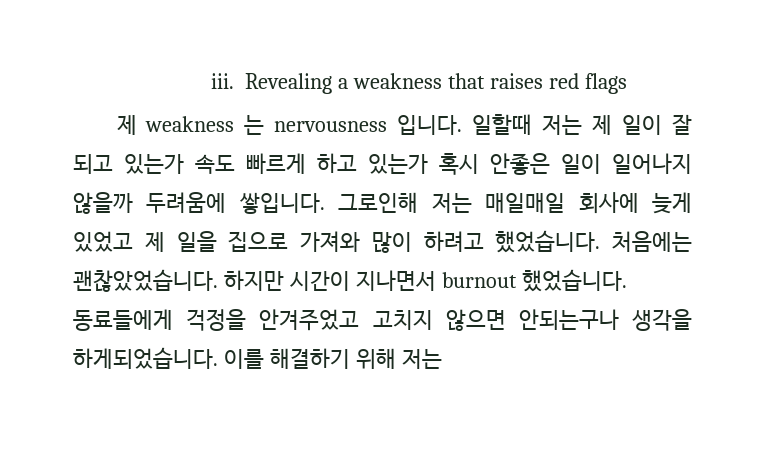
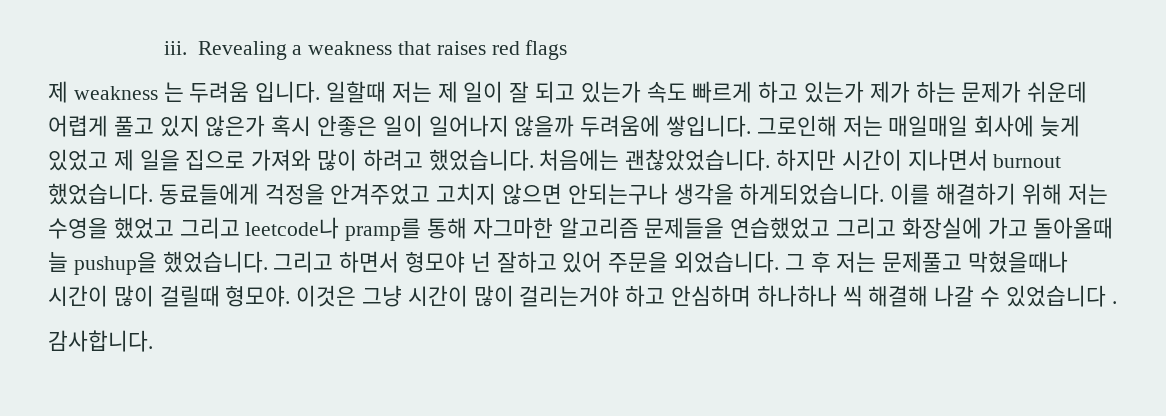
- 제 weakness 는 nervousness 입니다.
+ 제 weakness 는 두려움 입니다.
- 일할때 저는 제 일이 잘 되고 있는가 속도 빠르게 하고 있는가 혹시 안좋은 일이 일어나지 않을까 두려움에 쌓입니다.
+ 일할때 저는 제 일이 잘 되고 있는가 속도 빠르게 하고 있는가 제가 하는 문제가 쉬운데 어렵게 풀고 있지 않은가 혹시 안좋은 일이 일어나지 않을까 두려움에 쌓입니다.
- 이를 해결하기 위해 저는
+ 이를 해결하기 위해 저는 수영을 했었고 그리고 leetcode나 pramp를 통해 자그마한 알고리즘 문제들을 연습했었고 그리고 화장실에 가고 돌아올때 늘 pushup을 했었습니다. 그리고 하면서 형모야 넌 잘하고 있어 주문을 외었습니다. 그 후 저는 문제풀고 막혔을때나 시간이 많이 걸릴때 형모야. 이것은 그냥 시간이 많이 걸리는거야 하고 안심하며 하나하나 씩 해결해 나갈 수 있었습니다 .
+ 감사합니다.

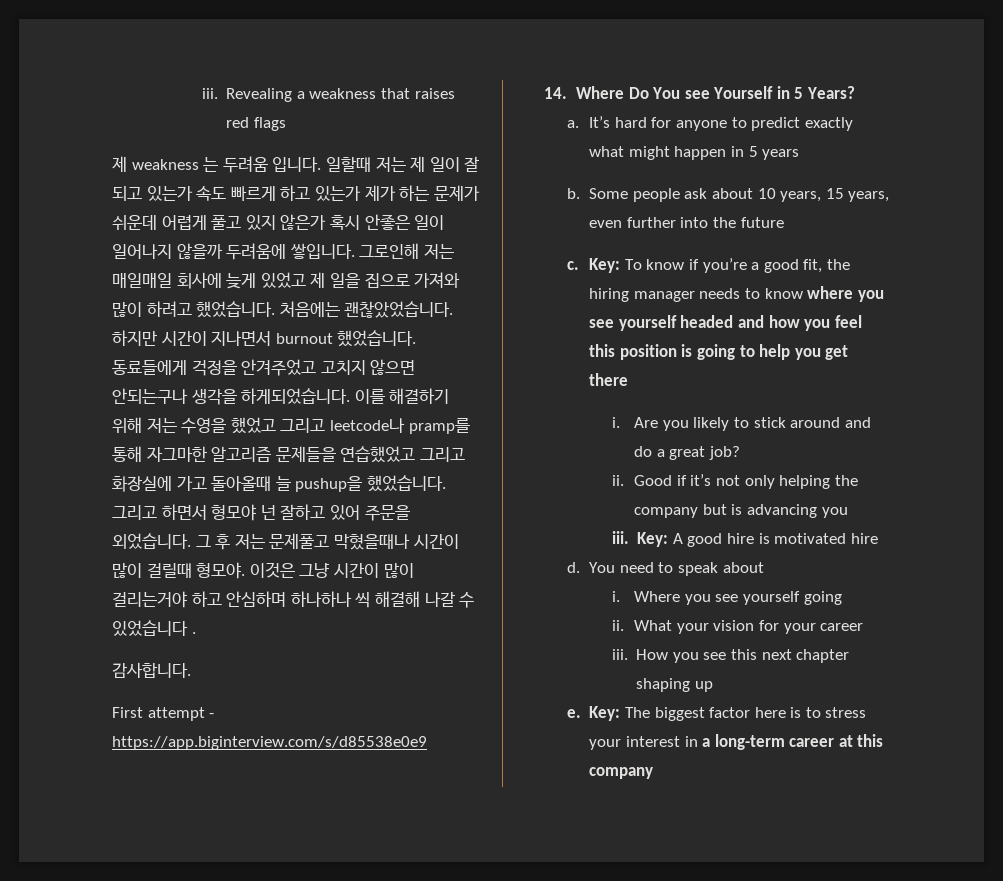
+ First attempt - https://app.biginterview.com/s/d85538e0e9
+ 14. Where Do You see Yourself in 5 Years?
+ a. It’s hard for anyone to predict exactly what might happen in 5 years
+ b. Some people ask about 10 years, 15 years, even further into the future
+ c. Key: To know if you’re a good fit, the hiring manager needs to know where you see yourself headed and how you feel this position is going to help you get there
+ i. Are you likely to stick around and do a great job?
+ ii. Good if it’s not only helping the company but is advancing you
+ iii. Key: A good hire is motivated hire
+ d. You need to speak about
+ i. Where you see yourself going
+ ii. What your vision for your career
+ iii. How you see this next chapter shaping up
+ e. Key: The biggest factor here is to stress your interest in a long-term career at this company

